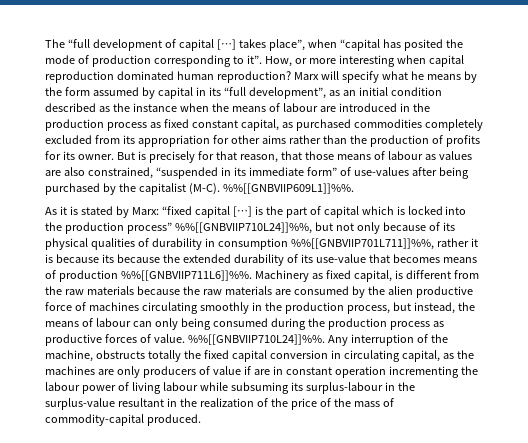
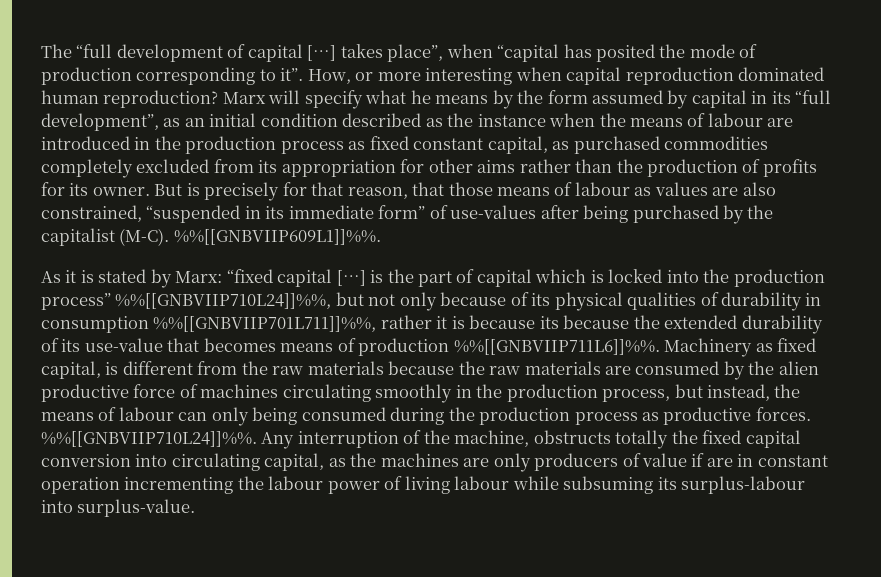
- Machinery as fixed capital, is different from the raw materials because the raw materials are consumed by the alien productive force of machines circulating smoothly in the production process, but instead, the means of labour can only being consumed during the production process as productive forces of value.
+ Machinery as fixed capital, is different from the raw materials because the raw materials are consumed by the alien productive force of machines circulating smoothly in the production process, but instead, the means of labour can only being consumed during the production process as productive forces.
- Any interruption of the machine, obstructs totally the fixed capital conversion in circulating capital, as the machines are only producers of value if are in constant operation incrementing the labour power of living labour while subsuming its surplus-labour in the surplus-value resultant in the realization of the price of the mass of commodity-capital produced.
+ Any interruption of the machine, obstructs totally the fixed capital conversion into circulating capital, as the machines are only producers of value if are in constant operation incrementing the labour power of living labour while subsuming its surplus-labour into surplus-value.

